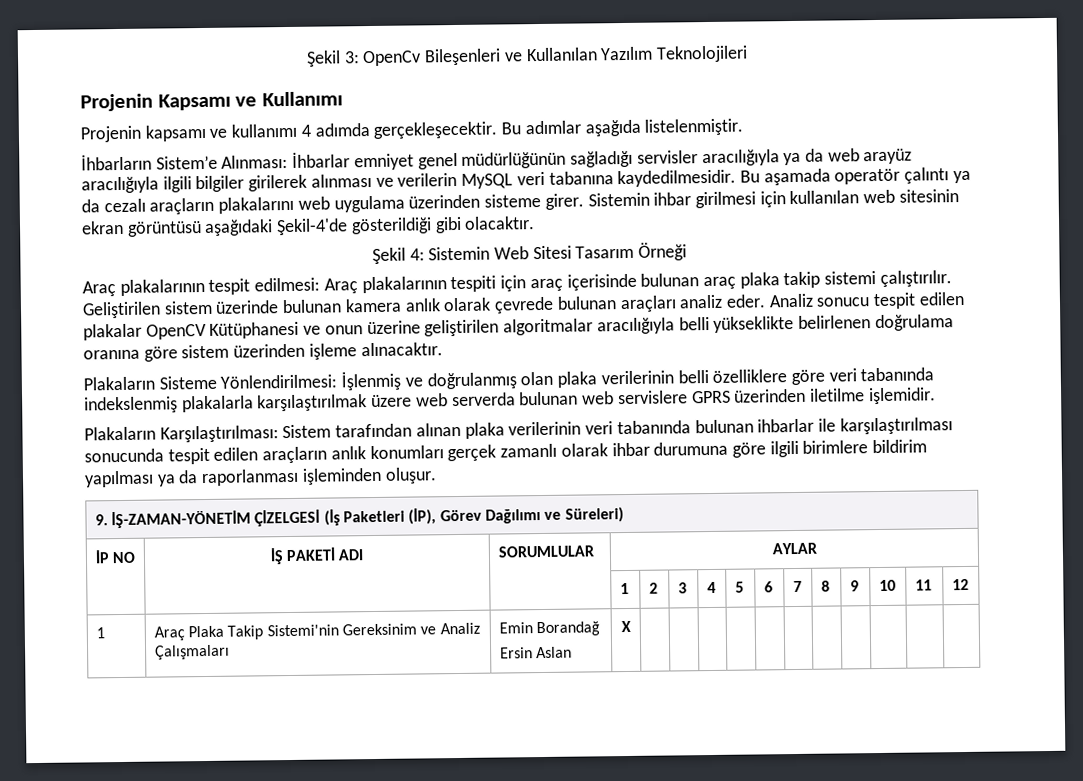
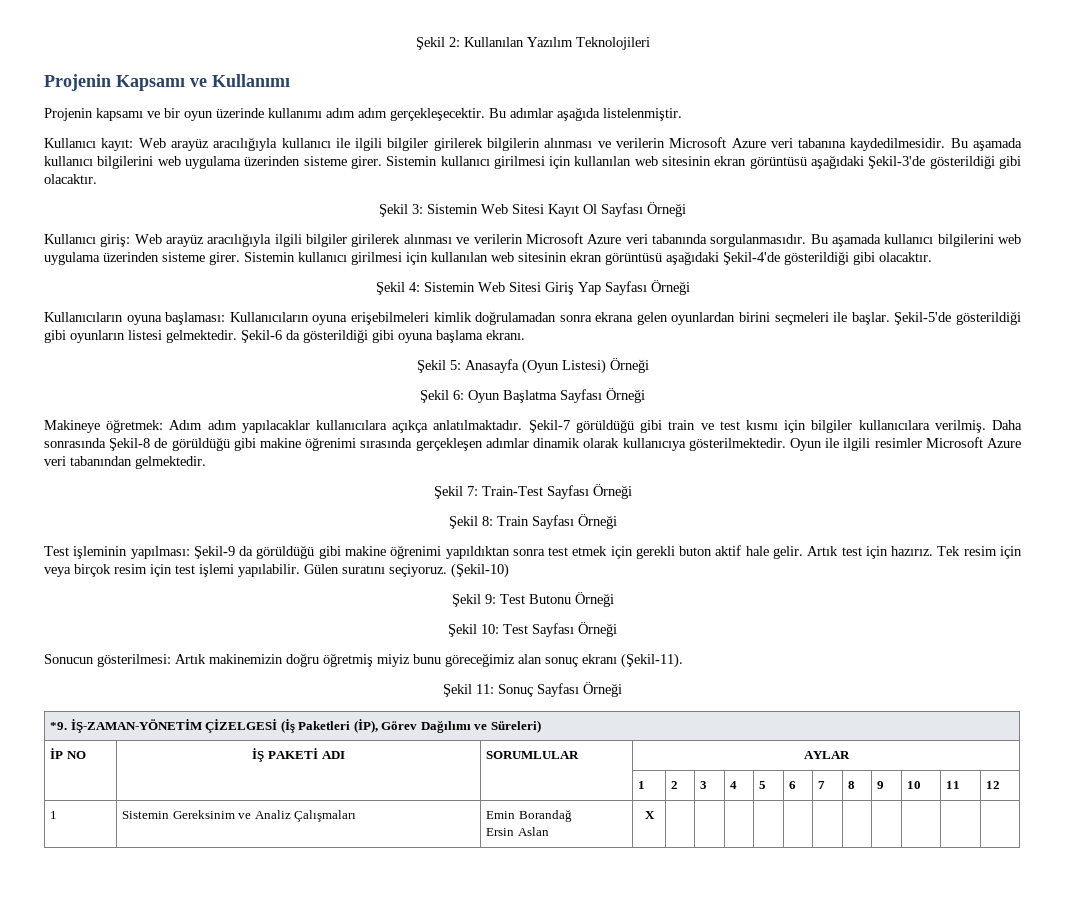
- Şekil 3: OpenCv Bileşenleri ve Kullanılan Yazılım Teknolojileri
+ Şekil 2: Kullanılan Yazılım Teknolojileri
- Projenin kapsamı ve kullanımı 4 adımda gerçekleşecektir.
+ Projenin kapsamı ve bir oyun üzerinde kullanımı adım adım gerçekleşecektir.
- İhbarların Sistem’e Alınması: İhbarlar emniyet genel müdürlüğünün sağladığı servisler aracılığıyla ya da web arayüz aracılığıyla ilgili bilgiler girilerek alınması ve verilerin MySQL veri tabanına kaydedilmesidir. Bu aşamada operatör çalıntı ya da cezalı araçların plakalarını web uygulama üzerinden sisteme girer. Sistemin ihbar girilmesi için kullanılan web sitesinin ekran görüntüsü aşağıdaki Şekil-4'de gösterildiği gibi olacaktır.
+ Kullanıcı kayıt: Web arayüz aracılığıyla kullanıcı ile ilgili bilgiler girilerek bilgilerin alınması ve verilerin Microsoft Azure veri tabanına kaydedilmesidir. Bu aşamada kullanıcı bilgilerini web uygulama üzerinden sisteme girer. Sistemin kullanıcı girilmesi için kullanılan web sitesinin ekran görüntüsü aşağıdaki Şekil-3'de gösterildiği gibi olacaktır.
+ Şekil 3: Sistemin Web Sitesi Kayıt Ol Sayfası Örneği
+ Kullanıcı giriş: Web arayüz aracılığıyla ilgili bilgiler girilerek alınması ve verilerin Microsoft Azure veri tabanında sorgulanmasıdır. Bu aşamada kullanıcı bilgilerini web uygulama üzerinden sisteme girer. Sistemin kullanıcı girilmesi için kullanılan web sitesinin ekran görüntüsü aşağıdaki Şekil-4'de gösterildiği gibi olacaktır.
- Şekil 4: Sistemin Web Sitesi Tasarım Örneği
- Araç plakalarının tespit edilmesi: Araç plakalarının tespiti için araç içerisinde bulunan araç plaka takip sistemi çalıştırılır. Geliştirilen sistem üzerinde bulunan kamera anlık olarak çevrede bulunan araçları analiz eder. Analiz sonucu tespit edilen plakalar OpenCV Kütüphanesi ve onun üzerine geliştirilen algoritmalar aracılığıyla belli yükseklikte belirlenen doğrulama oranına göre sistem üzerinden işleme alınacaktır.
- Plakaların Sisteme Yönlendirilmesi: İşlenmiş ve doğrulanmış olan plaka verilerinin belli özelliklere göre veri tabanında indekslenmiş plakalarla karşılaştırılmak üzere web serverda bulunan web servislere GPRS üzerinden iletilme işlemidir.
- Plakaların Karşılaştırılması: Sistem tarafından alınan plaka verilerinin veri tabanında bulunan ihbarlar ile karşılaştırılması sonucunda tespit edilen araçların anlık konumları gerçek zamanlı olarak ihbar durumuna göre ilgili birimlere bildirim yapılması ya da raporlanması işleminden oluşur.
- 9. İŞ-ZAMAN-YÖNETİM ÇİZELGESİ (İş Paketleri (İP), Görev Dağılımı ve Süreleri)
+ Şekil 4: Sistemin Web Sitesi Giriş Yap Sayfası Örneği
+ Kullanıcıların oyuna başlaması: Kullanıcıların oyuna erişebilmeleri kimlik doğrulamadan sonra ekrana gelen oyunlardan birini seçmeleri ile başlar. Şekil-5'de gösterildiği gibi oyunların listesi gelmektedir. Şekil-6 da gösterildiği gibi oyuna başlama ekranı.
+ Şekil 5: Anasayfa (Oyun Listesi) Örneği
+ Şekil 6: Oyun Başlatma Sayfası Örneği
+ Makineye öğretmek: Adım adım yapılacaklar kullanıcılara açıkça anlatılmaktadır. Şekil-7 görüldüğü gibi train ve test kısmı için bilgiler kullanıcılara verilmiş. Daha sonrasında Şekil-8 de görüldüğü gibi makine öğrenimi sırasında gerçekleşen adımlar dinamik olarak kullanıcıya gösterilmektedir. Oyun ile ilgili resimler Microsoft Azure veri tabanından gelmektedir.
+ Şekil 7: Train-Test Sayfası Örneği
+ Şekil 8: Train Sayfası Örneği
+ Test işleminin yapılması: Şekil-9 da görüldüğü gibi makine öğrenimi yapıldıktan sonra test etmek için gerekli buton aktif hale gelir. Artık test için hazırız. Tek resim için veya birçok resim için test işlemi yapılabilir. Gülen suratını seçiyoruz. (Şekil-10)
+ Şekil 9: Test Butonu Örneği
+ Şekil 10: Test Sayfası Örneği
+ Sonucun gösterilmesi: Artık makinemizin doğru öğretmiş miyiz bunu göreceğimiz alan sonuç ekranı (Şekil-11).
+ Şekil 11: Sonuç Sayfası Örneği
+ *9. İŞ-ZAMAN-YÖNETİM ÇİZELGESİ (İş Paketleri (İP), Görev Dağılımı ve Süreleri)
- 1 | Araç Plaka Takip Sistemi'nin Gereksinim ve Analiz Çalışmaları | Emin Borandağ
+ 1 | Sistemin Gereksinim ve Analiz Çalışmaları | Emin Borandağ

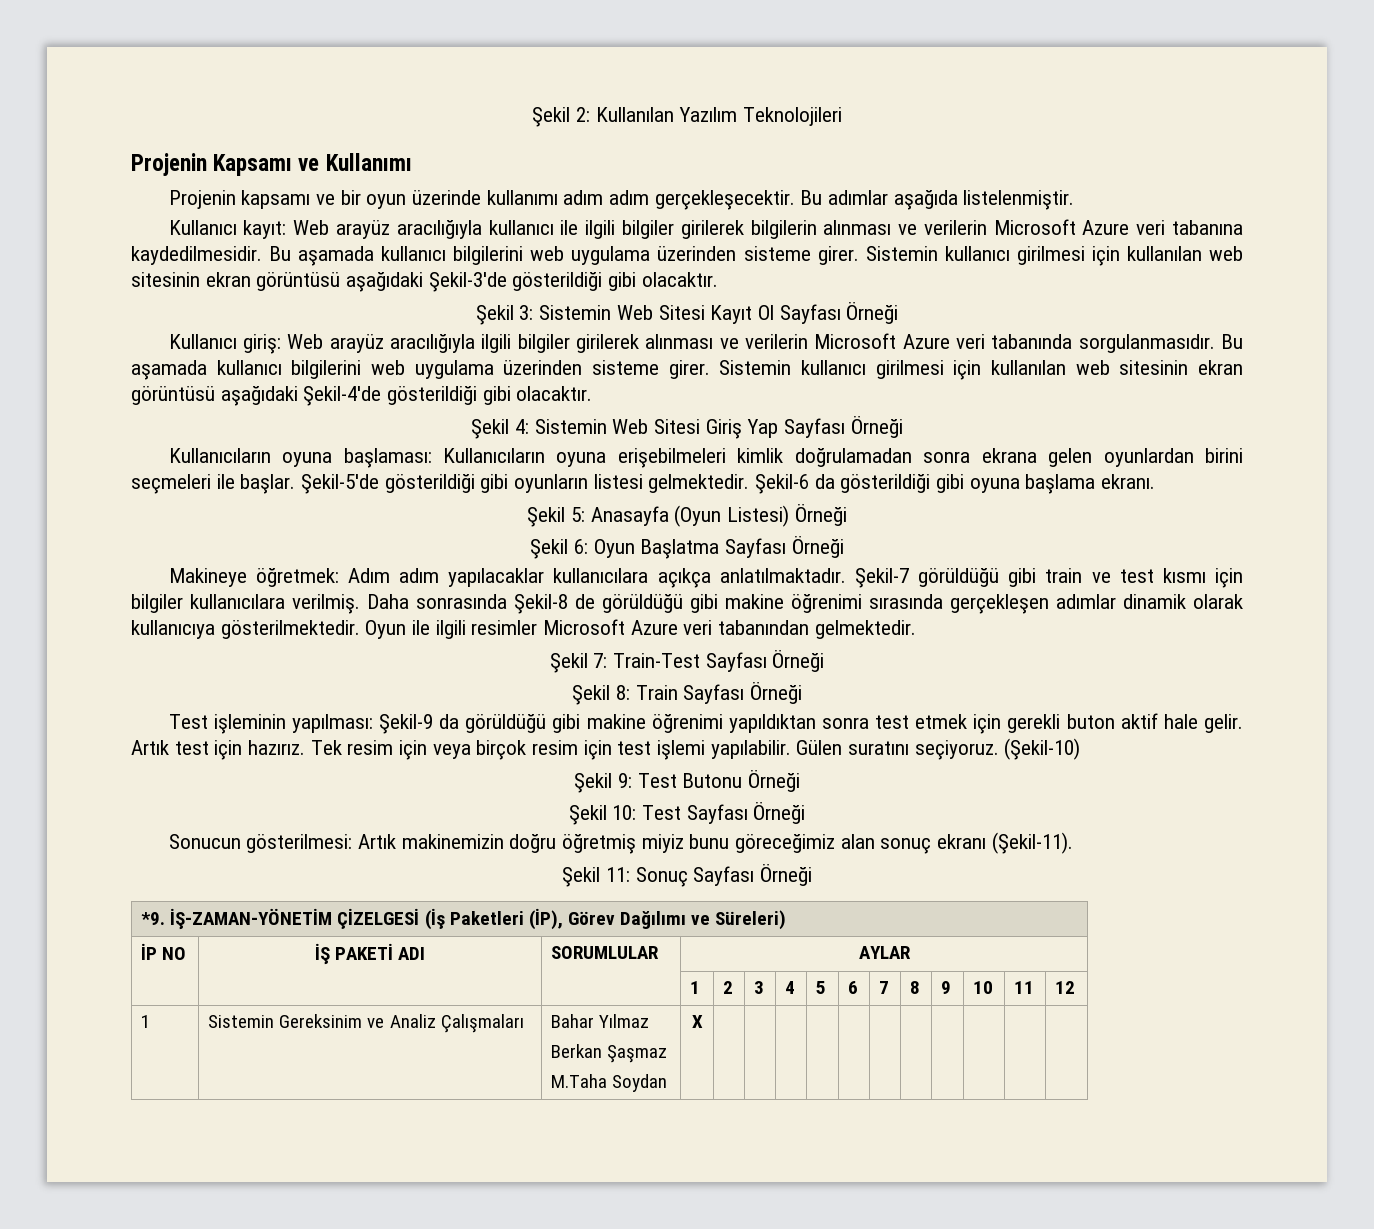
- 1 | Sistemin Gereksinim ve Analiz Çalışmaları | Emin Borandağ
- Ersin Aslan | X | | | | | | | | | | |
+ 1 | Sistemin Gereksinim ve Analiz Çalışmaları | Bahar Yılmaz
+ Berkan Şaşmaz
+ M.Taha Soydan | X | | | | | | | | | | |

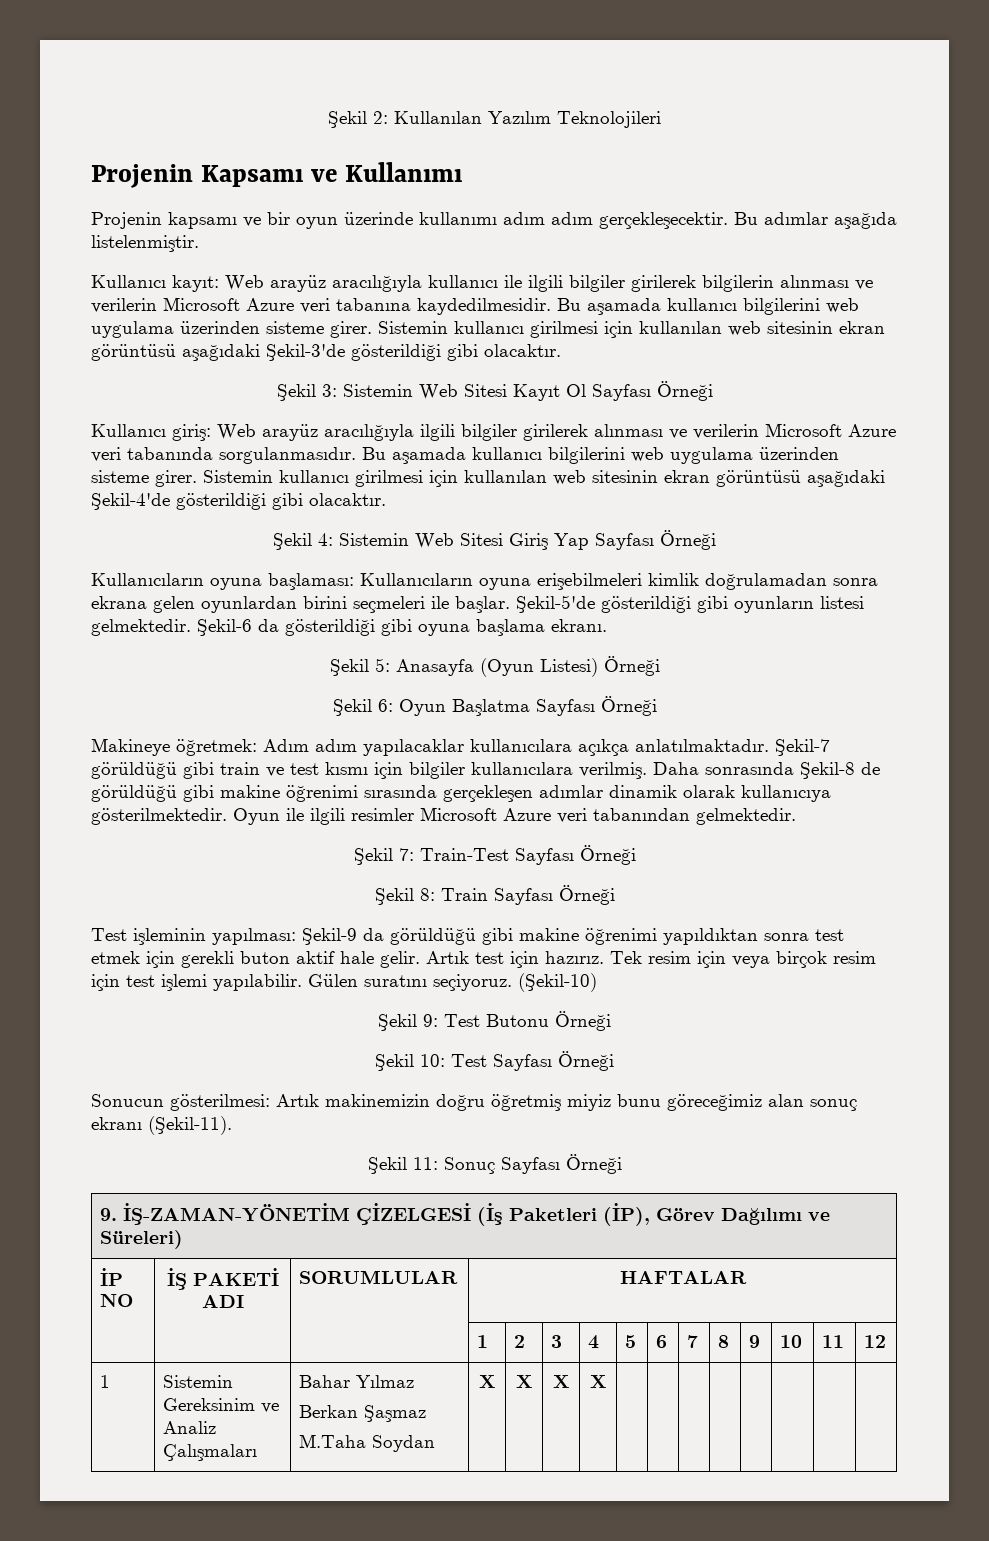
- *9. İŞ-ZAMAN-YÖNETİM ÇİZELGESİ (İş Paketleri (İP), Görev Dağılımı ve Süreleri)
+ 9. İŞ-ZAMAN-YÖNETİM ÇİZELGESİ (İş Paketleri (İP), Görev Dağılımı ve Süreleri)
- İP NO | İŞ PAKETİ ADI | SORUMLULAR | AYLAR
+ İP NO | İŞ PAKETİ ADI | SORUMLULAR | HAFTALAR
  1 | Sistemin Gereksinim ve Analiz Çalışmaları | Bahar Yılmaz
  Berkan Şaşmaz
- M.Taha Soydan | X | | | | | | | | | | |
+ M.Taha Soydan | X | X | X | X | | | | | | | |

